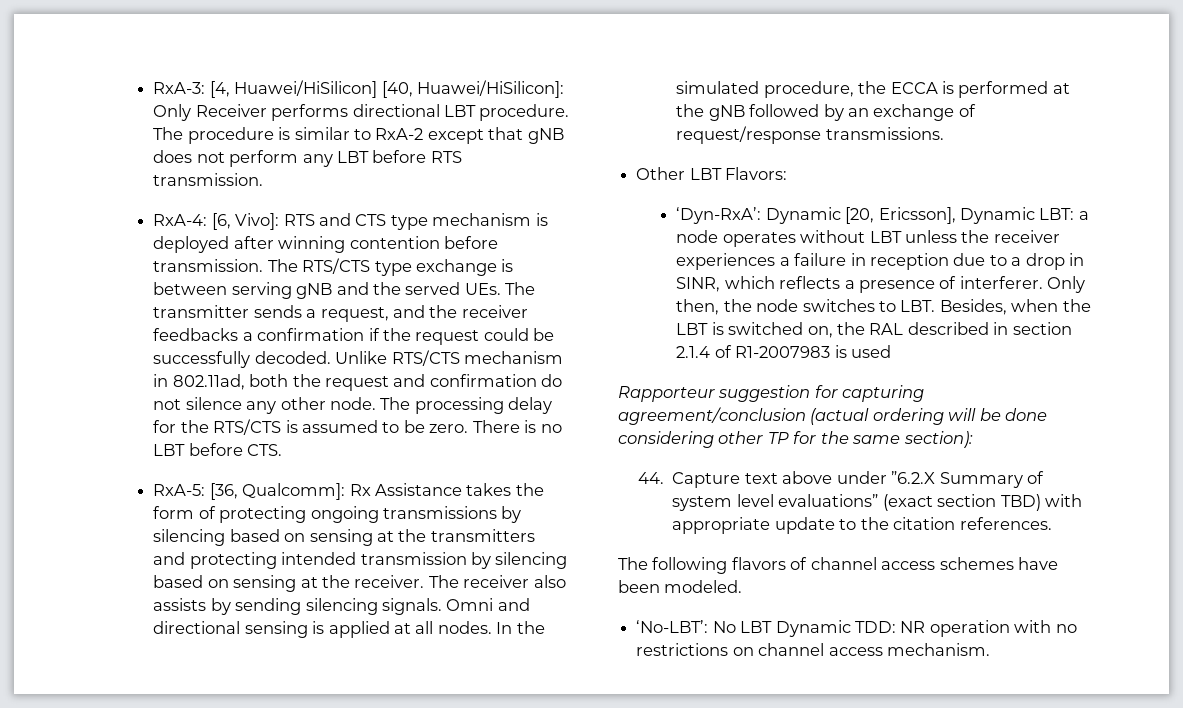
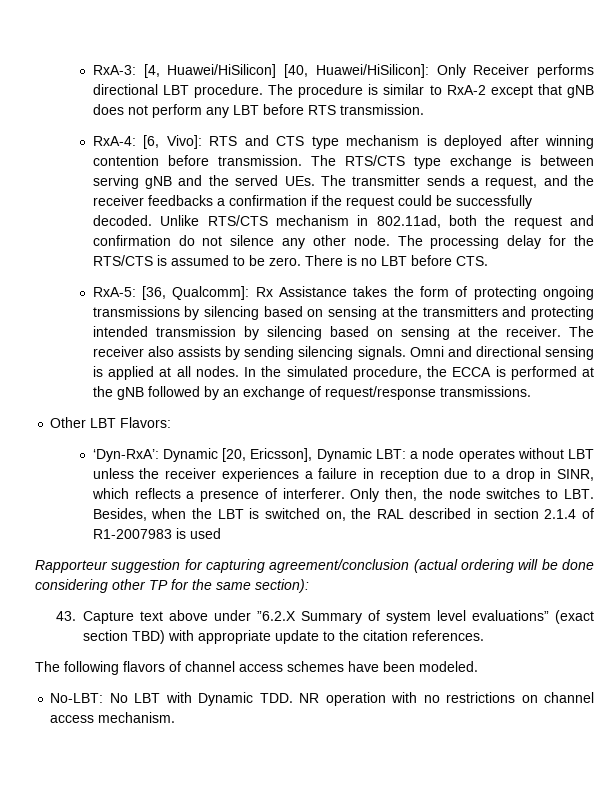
- 44. Capture text above under ”6.2.X Summary of system level evaluations” (exact section TBD) with appropriate update to the citation references.
+ 43. Capture text above under ”6.2.X Summary of system level evaluations” (exact section TBD) with appropriate update to the citation references.
- ‘No-LBT’: No LBT Dynamic TDD: NR operation with no restrictions on channel access mechanism.
+ No-LBT: No LBT with Dynamic TDD. NR operation with no restrictions on channel access mechanism.

